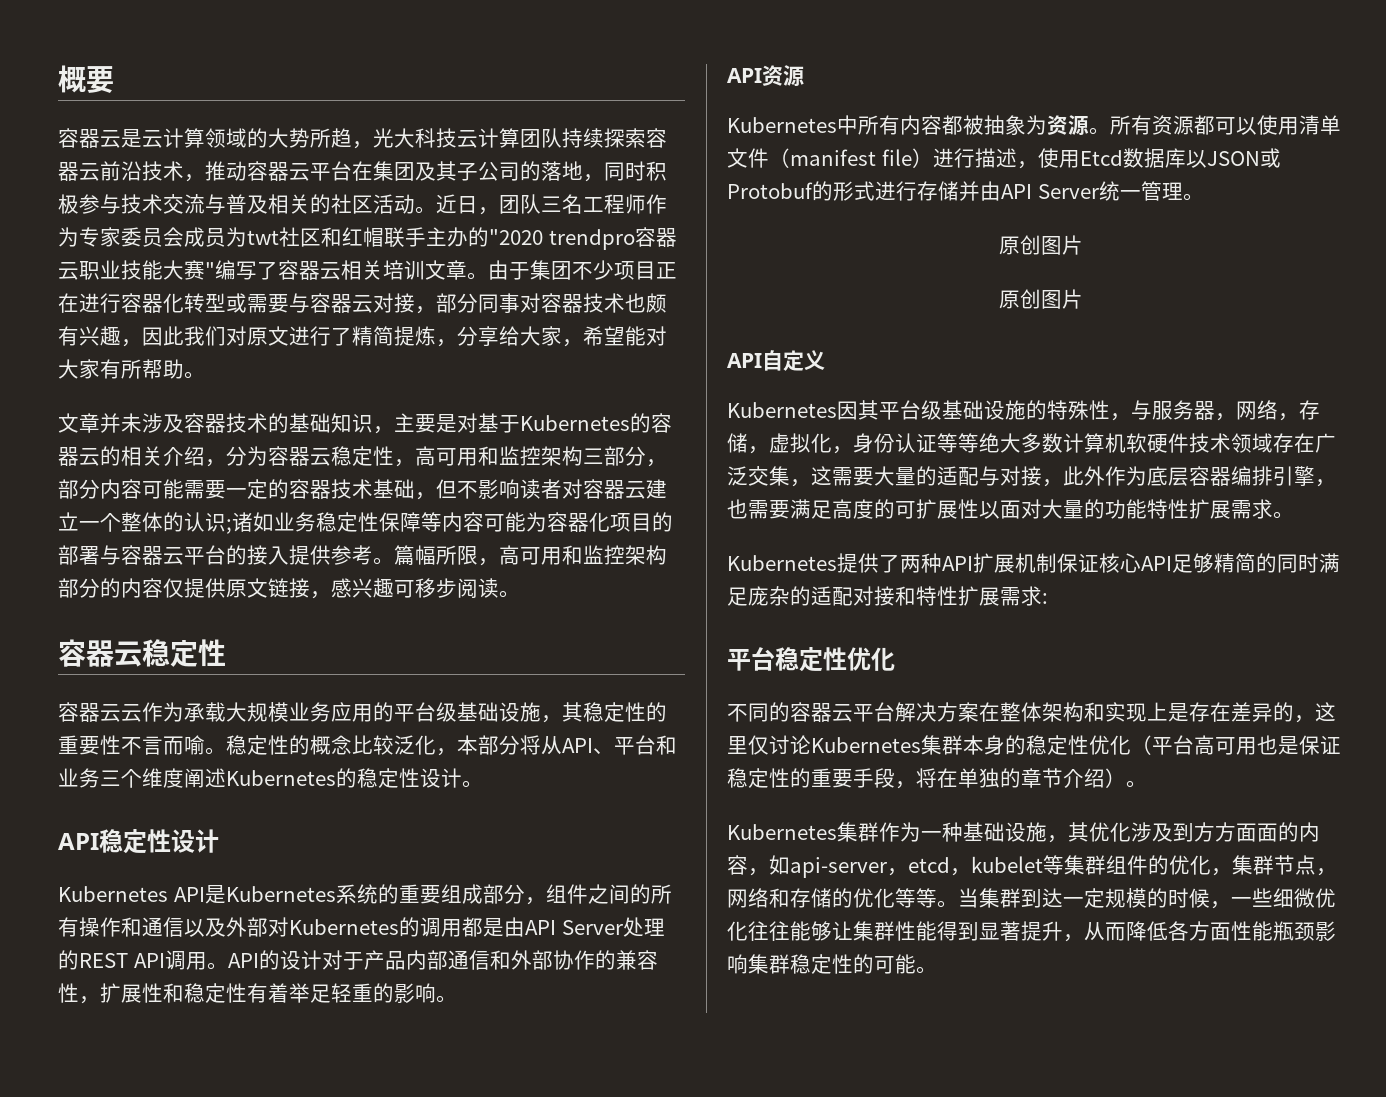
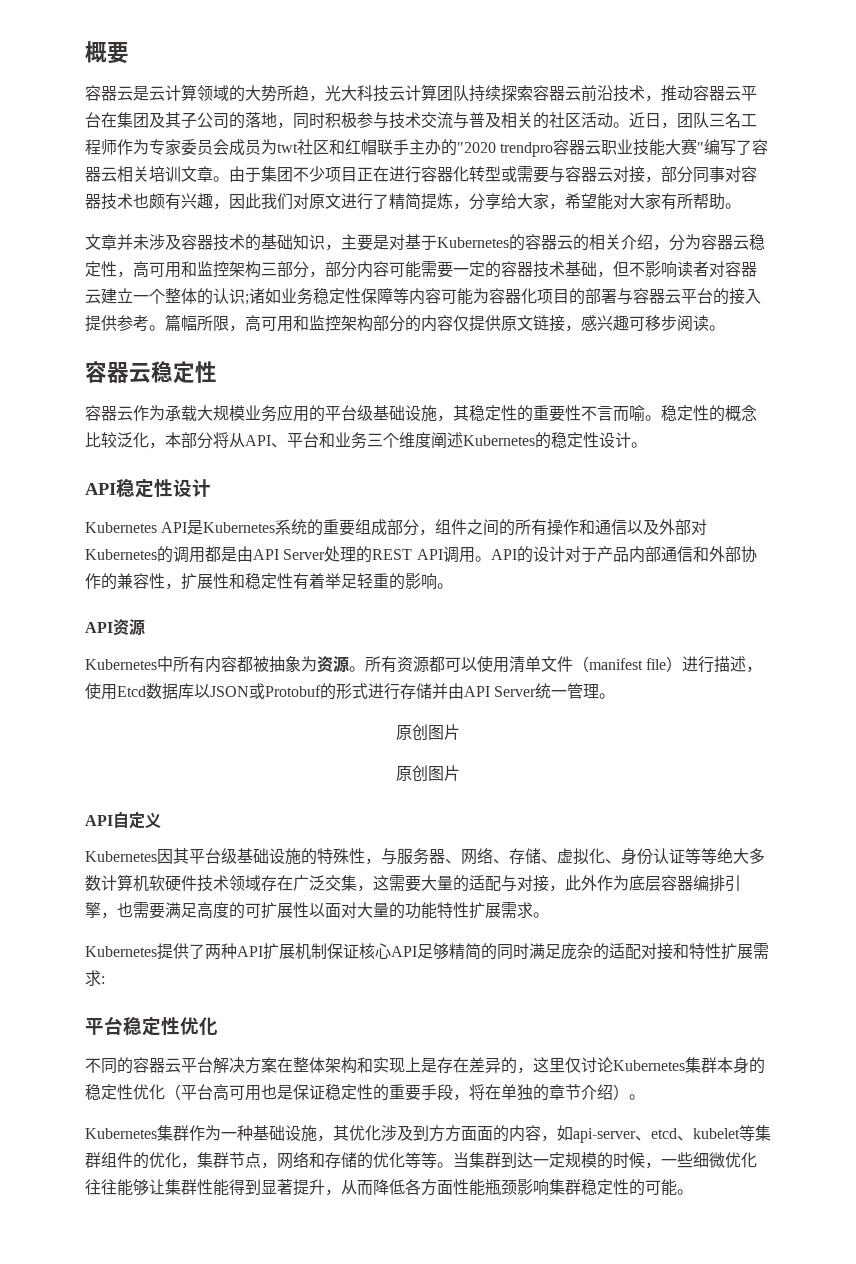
- 容器云云作为承载大规模业务应用的平台级基础设施，其稳定性的重要性不言而喻。
+ 容器云作为承载大规模业务应用的平台级基础设施，其稳定性的重要性不言而喻。
- Kubernetes因其平台级基础设施的特殊性，与服务器，网络，存储，虚拟化，身份认证等等绝大多数计算机软硬件技术领域存在广泛交集，这需要大量的适配与对接，此外作为底层容器编排引擎，也需要满足高度的可扩展性以面对大量的功能特性扩展需求。
+ Kubernetes因其平台级基础设施的特殊性，与服务器、网络、存储、虚拟化、身份认证等等绝大多数计算机软硬件技术领域存在广泛交集，这需要大量的适配与对接，此外作为底层容器编排引擎，也需要满足高度的可扩展性以面对大量的功能特性扩展需求。
- Kubernetes集群作为一种基础设施，其优化涉及到方方面面的内容，如api-server，etcd，kubelet等集群组件的优化，集群节点，网络和存储的优化等等。
+ Kubernetes集群作为一种基础设施，其优化涉及到方方面面的内容，如api-server、etcd、kubelet等集群组件的优化，集群节点，网络和存储的优化等等。

